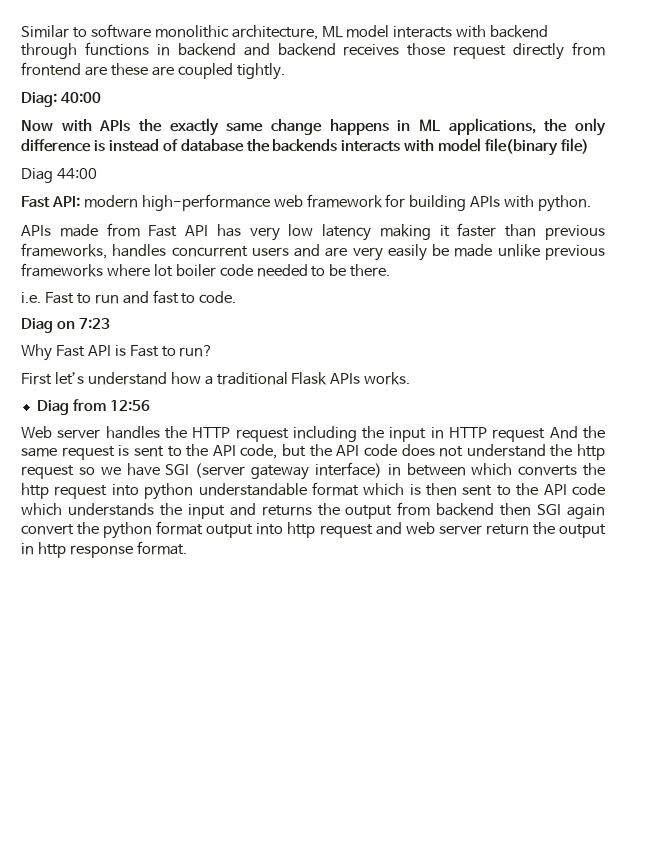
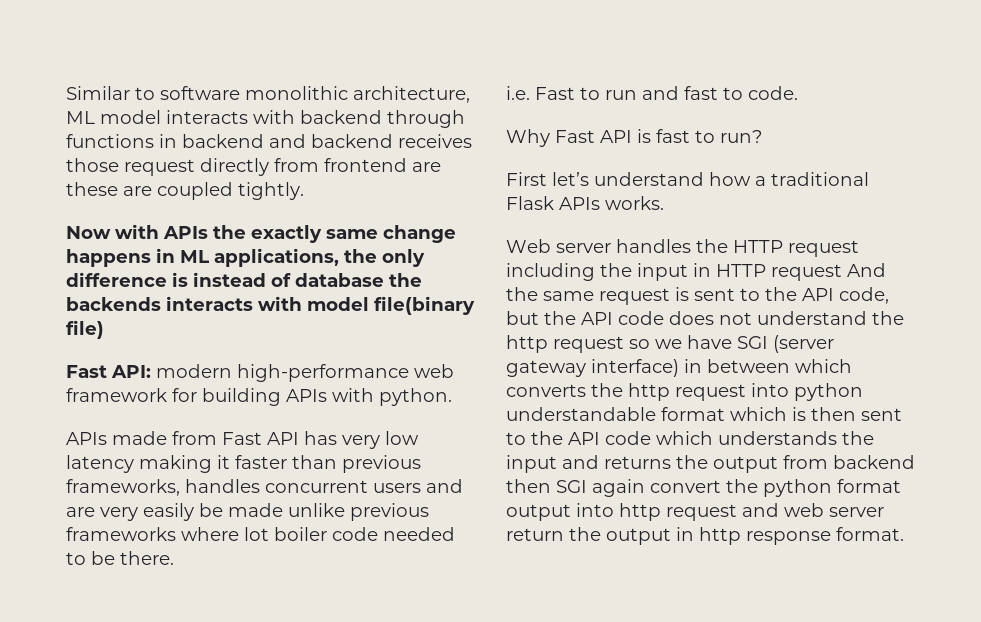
- Diag: 40:00
- Diag 44:00
- Diag on 7:23
- Why Fast API is Fast to run?
+ Why Fast API is fast to run?
- Diag from 12:56

